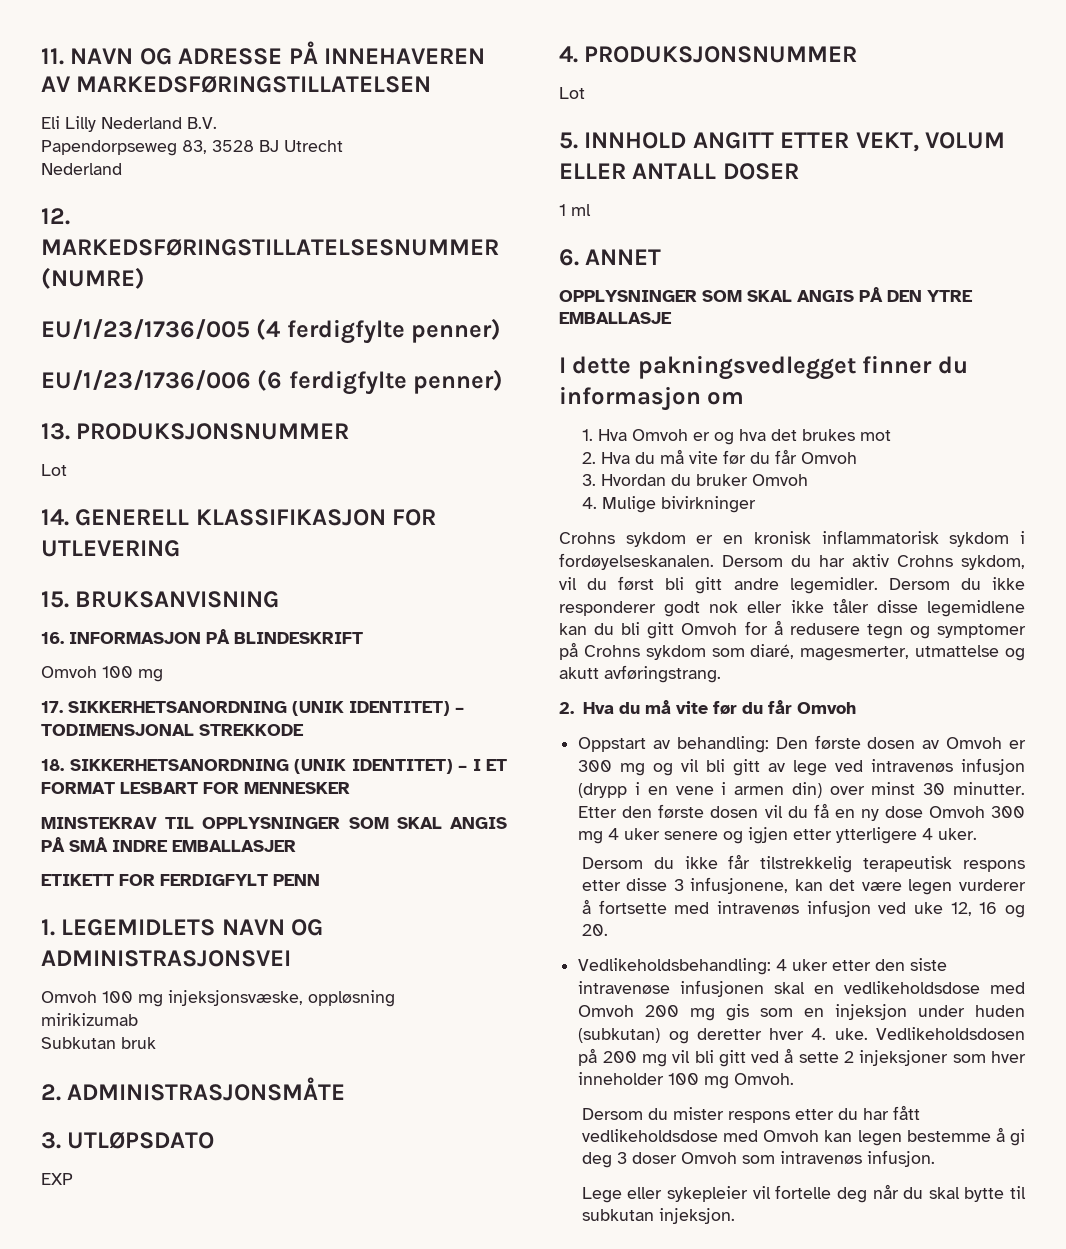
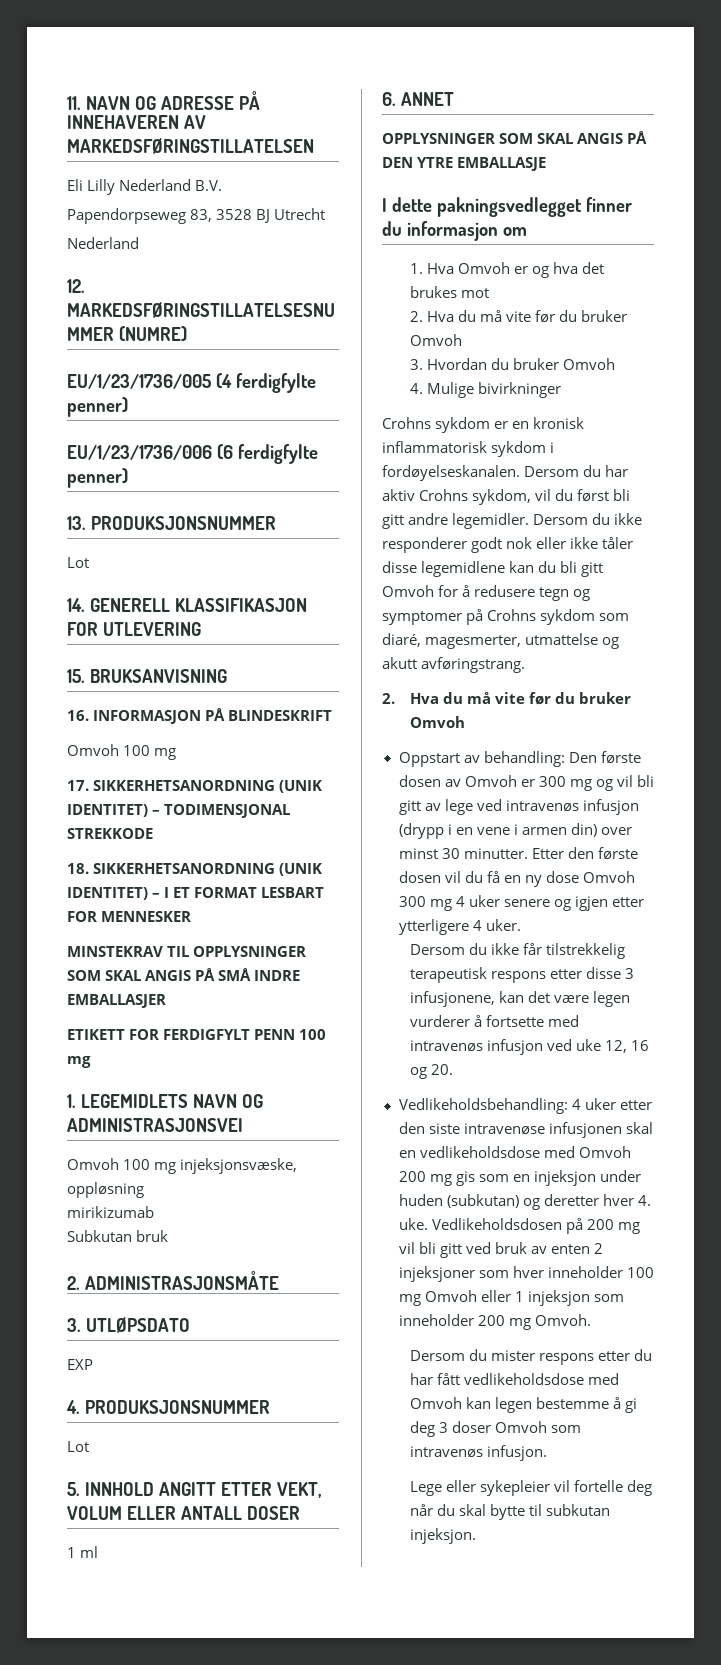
- ETIKETT FOR FERDIGFYLT PENN
+ ETIKETT FOR FERDIGFYLT PENN 100 mg
  1. Hva Omvoh er og hva det brukes mot
- 2. Hva du må vite før du får Omvoh
+ 2. Hva du må vite før du bruker Omvoh
  Dersom du ikke responderer godt nok eller ikke tåler disse legemidlene kan du bli gitt Omvoh for å redusere tegn og symptomer på Crohns sykdom som diaré, magesmerter, utmattelse og akutt avføringstrang.
- 2. Hva du må vite før du får Omvoh
+ 2. Hva du må vite før du bruker Omvoh
- Vedlikeholdsdosen på 200 mg vil bli gitt ved å sette 2 injeksjoner som hver inneholder 100 mg Omvoh.
+ Vedlikeholdsdosen på 200 mg vil bli gitt ved bruk av enten 2 injeksjoner som hver inneholder 100 mg Omvoh eller 1 injeksjon som inneholder 200 mg Omvoh.

